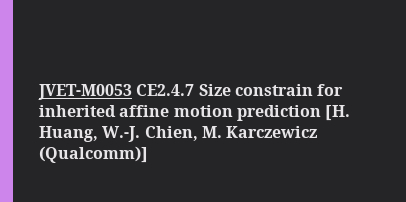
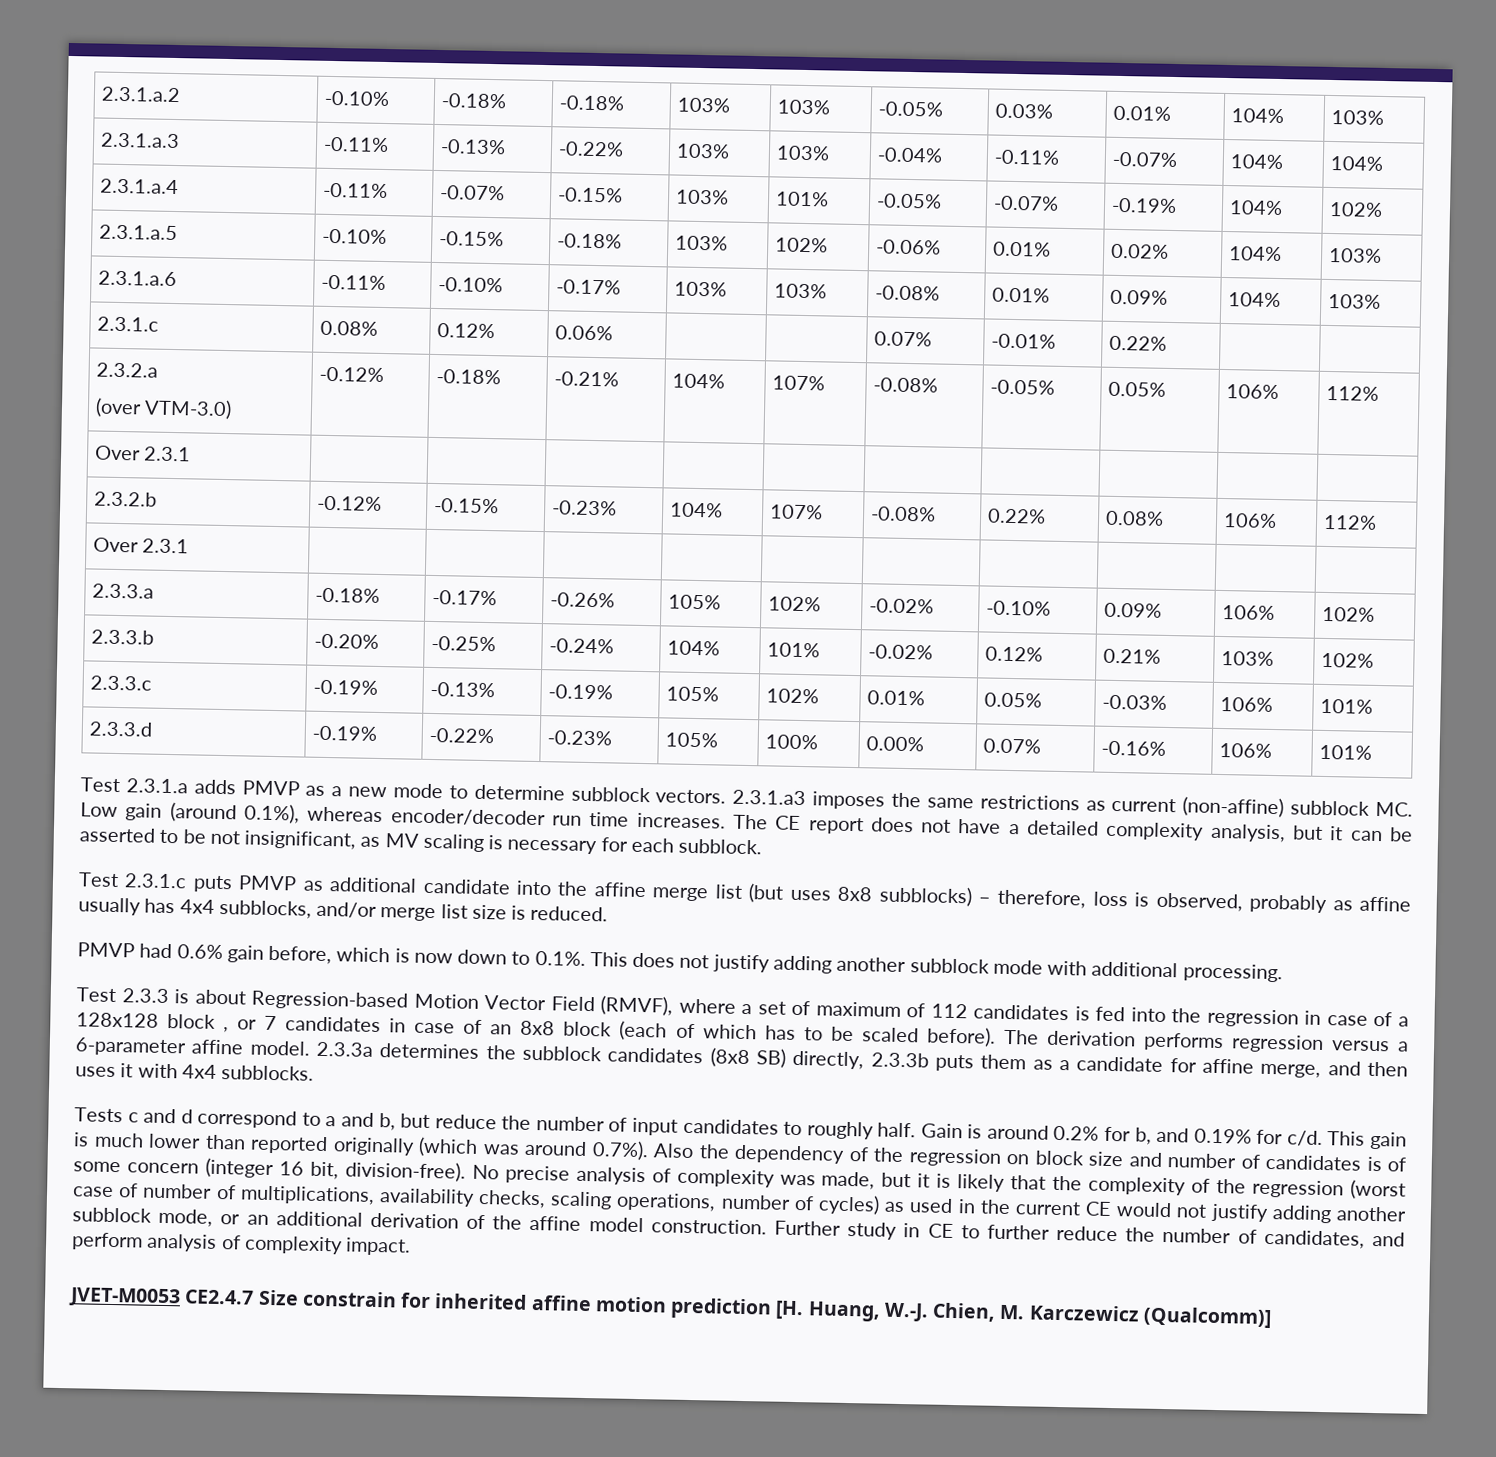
+ 2.3.1.a.2 | -0.10% | -0.18% | -0.18% | 103% | 103% | -0.05% | 0.03% | 0.01% | 104% | 103%
+ 2.3.1.a.3 | -0.11% | -0.13% | -0.22% | 103% | 103% | -0.04% | -0.11% | -0.07% | 104% | 104%
+ 2.3.1.a.4 | -0.11% | -0.07% | -0.15% | 103% | 101% | -0.05% | -0.07% | -0.19% | 104% | 102%
+ 2.3.1.a.5 | -0.10% | -0.15% | -0.18% | 103% | 102% | -0.06% | 0.01% | 0.02% | 104% | 103%
+ 2.3.1.a.6 | -0.11% | -0.10% | -0.17% | 103% | 103% | -0.08% | 0.01% | 0.09% | 104% | 103%
+ 2.3.1.c | 0.08% | 0.12% | 0.06% | | | 0.07% | -0.01% | 0.22% | |
+ 2.3.2.a
+ (over VTM-3.0) | -0.12% | -0.18% | -0.21% | 104% | 107% | -0.08% | -0.05% | 0.05% | 106% | 112%
+ Over 2.3.1 | | | | | | | | | |
+ 2.3.2.b | -0.12% | -0.15% | -0.23% | 104% | 107% | -0.08% | 0.22% | 0.08% | 106% | 112%
+ Over 2.3.1 | | | | | | | | | |
+ 2.3.3.a | -0.18% | -0.17% | -0.26% | 105% | 102% | -0.02% | -0.10% | 0.09% | 106% | 102%
+ 2.3.3.b | -0.20% | -0.25% | -0.24% | 104% | 101% | -0.02% | 0.12% | 0.21% | 103% | 102%
+ 2.3.3.c | -0.19% | -0.13% | -0.19% | 105% | 102% | 0.01% | 0.05% | -0.03% | 106% | 101%
+ 2.3.3.d | -0.19% | -0.22% | -0.23% | 105% | 100% | 0.00% | 0.07% | -0.16% | 106% | 101%
+ Test 2.3.1.a adds PMVP as a new mode to determine subblock vectors. 2.3.1.a3 imposes the same restrictions as current (non-affine) subblock MC. Low gain (around 0.1%), whereas encoder/decoder run time increases. The CE report does not have a detailed complexity analysis, but it can be asserted to be not insignificant, as MV scaling is necessary for each subblock.
+ Test 2.3.1.c puts PMVP as additional candidate into the affine merge list (but uses 8x8 subblocks) – therefore, loss is observed, probably as affine usually has 4x4 subblocks, and/or merge list size is reduced.
+ PMVP had 0.6% gain before, which is now down to 0.1%. This does not justify adding another subblock mode with additional processing.
+ Test 2.3.3 is about Regression-based Motion Vector Field (RMVF), where a set of maximum of 112 candidates is fed into the regression in case of a 128x128 block , or 7 candidates in case of an 8x8 block (each of which has to be scaled before). The derivation performs regression versus a 6-parameter affine model. 2.3.3a determines the subblock candidates (8x8 SB) directly, 2.3.3b puts them as a candidate for affine merge, and then uses it with 4x4 subblocks.
+ Tests c and d correspond to a and b, but reduce the number of input candidates to roughly half. Gain is around 0.2% for b, and 0.19% for c/d. This gain is much lower than reported originally (which was around 0.7%). Also the dependency of the regression on block size and number of candidates is of some concern (integer 16 bit, division-free). No precise analysis of complexity was made, but it is likely that the complexity of the regression (worst case of number of multiplications, availability checks, scaling operations, number of cycles) as used in the current CE would not justify adding another subblock mode, or an additional derivation of the affine model construction. Further study in CE to further reduce the number of candidates, and perform analysis of complexity impact.

